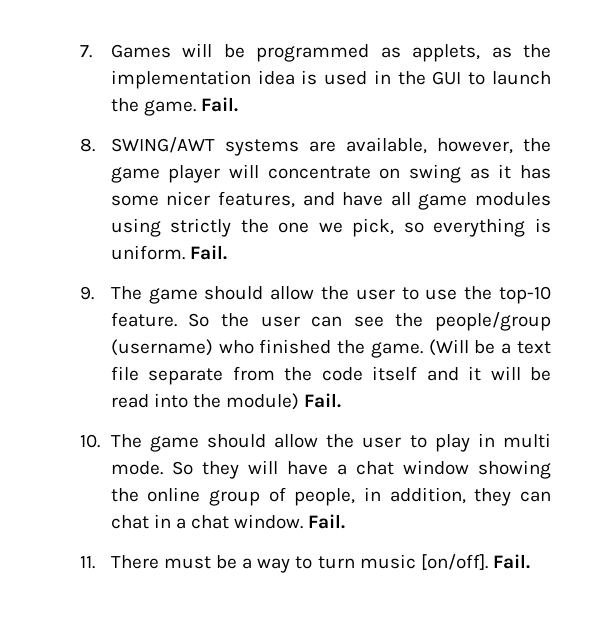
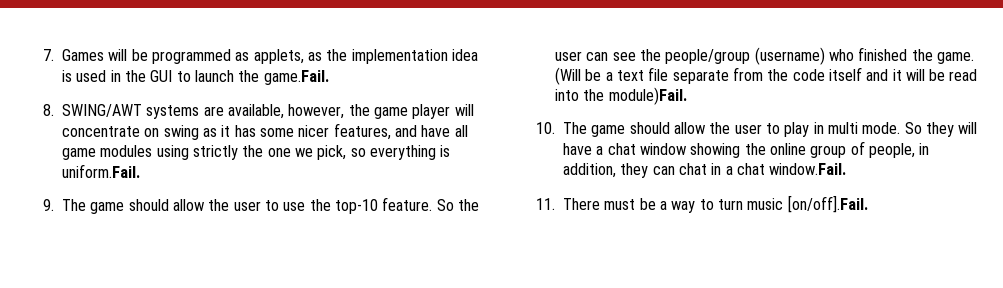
- 7. Games will be programmed as applets, as the implementation idea is used in the GUI to launch the game. Fail.
+ 7. Games will be programmed as applets, as the implementation idea is used in the GUI to launch the game.Fail.
- 8. SWING/AWT systems are available, however, the game player will concentrate on swing as it has some nicer features, and have all game modules using strictly the one we pick, so everything is uniform. Fail.
+ 8. SWING/AWT systems are available, however, the game player will concentrate on swing as it has some nicer features, and have all game modules using strictly the one we pick, so everything is uniform.Fail.
- (Will be a text file separate from the code itself and it will be read into the module) Fail.
+ (Will be a text file separate from the code itself and it will be read into the module)Fail.
- So they will have a chat window showing the online group of people, in addition, they can chat in a chat window. Fail.
+ So they will have a chat window showing the online group of people, in addition, they can chat in a chat window.Fail.
- 11. There must be a way to turn music [on/off]. Fail.
+ 11. There must be a way to turn music [on/off].Fail.

